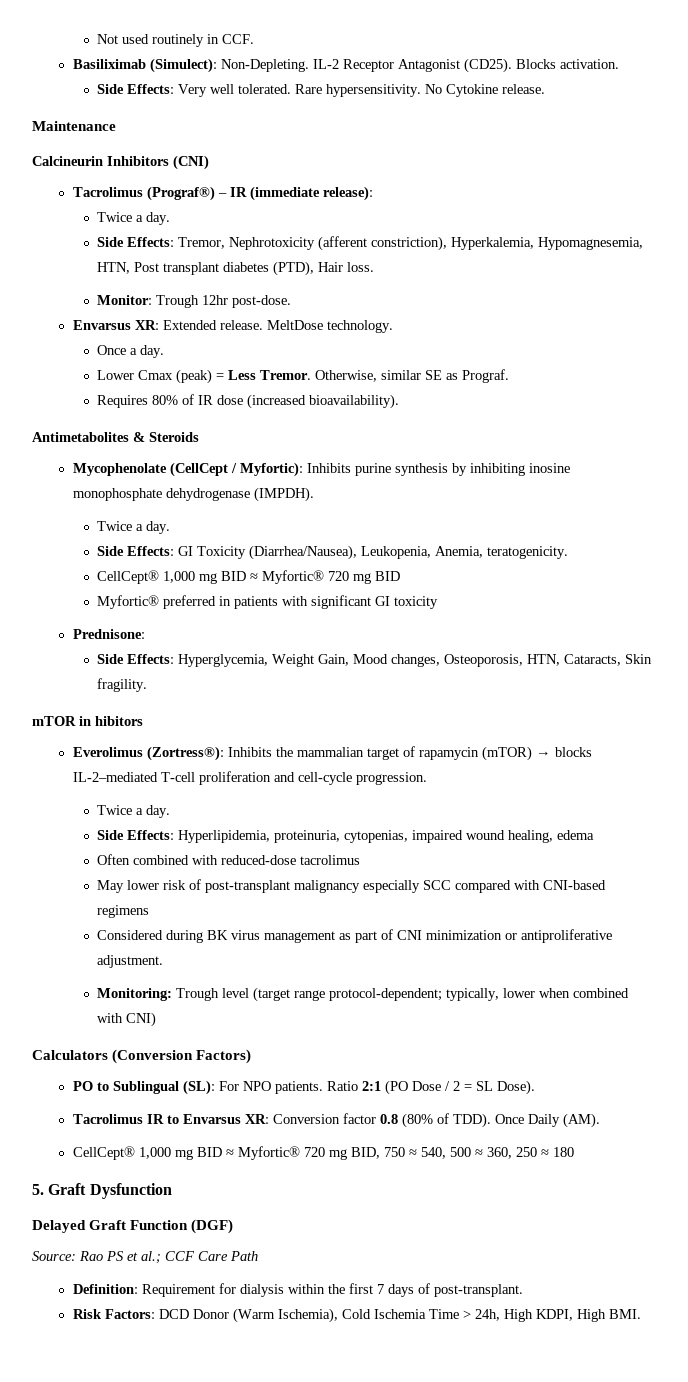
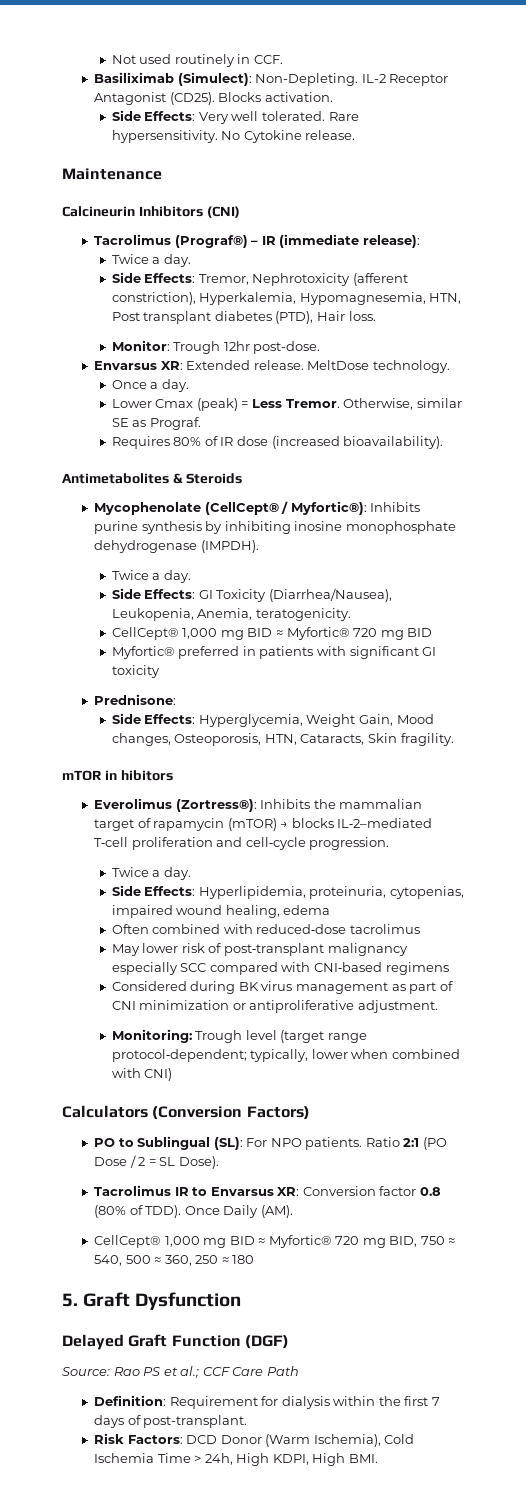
- Mycophenolate (CellCept / Myfortic): Inhibits purine synthesis by inhibiting inosine monophosphate dehydrogenase (IMPDH).
+ Mycophenolate (CellCept® / Myfortic®): Inhibits purine synthesis by inhibiting inosine monophosphate dehydrogenase (IMPDH).

